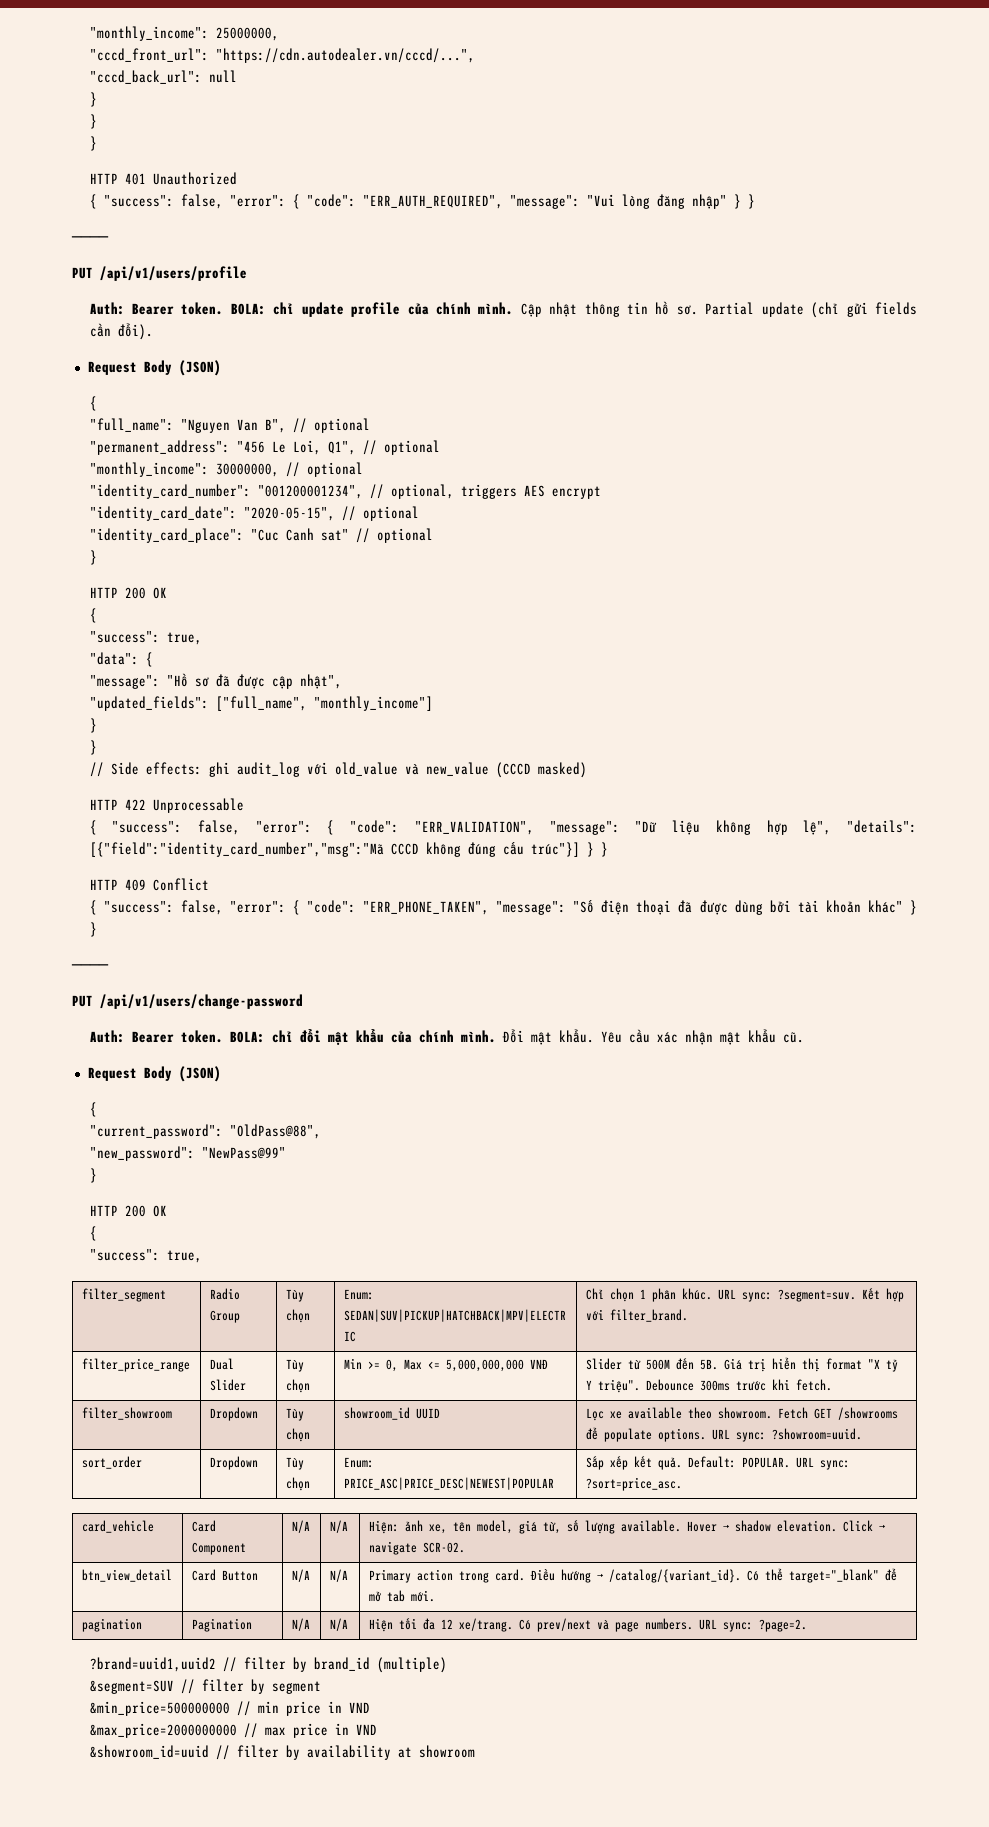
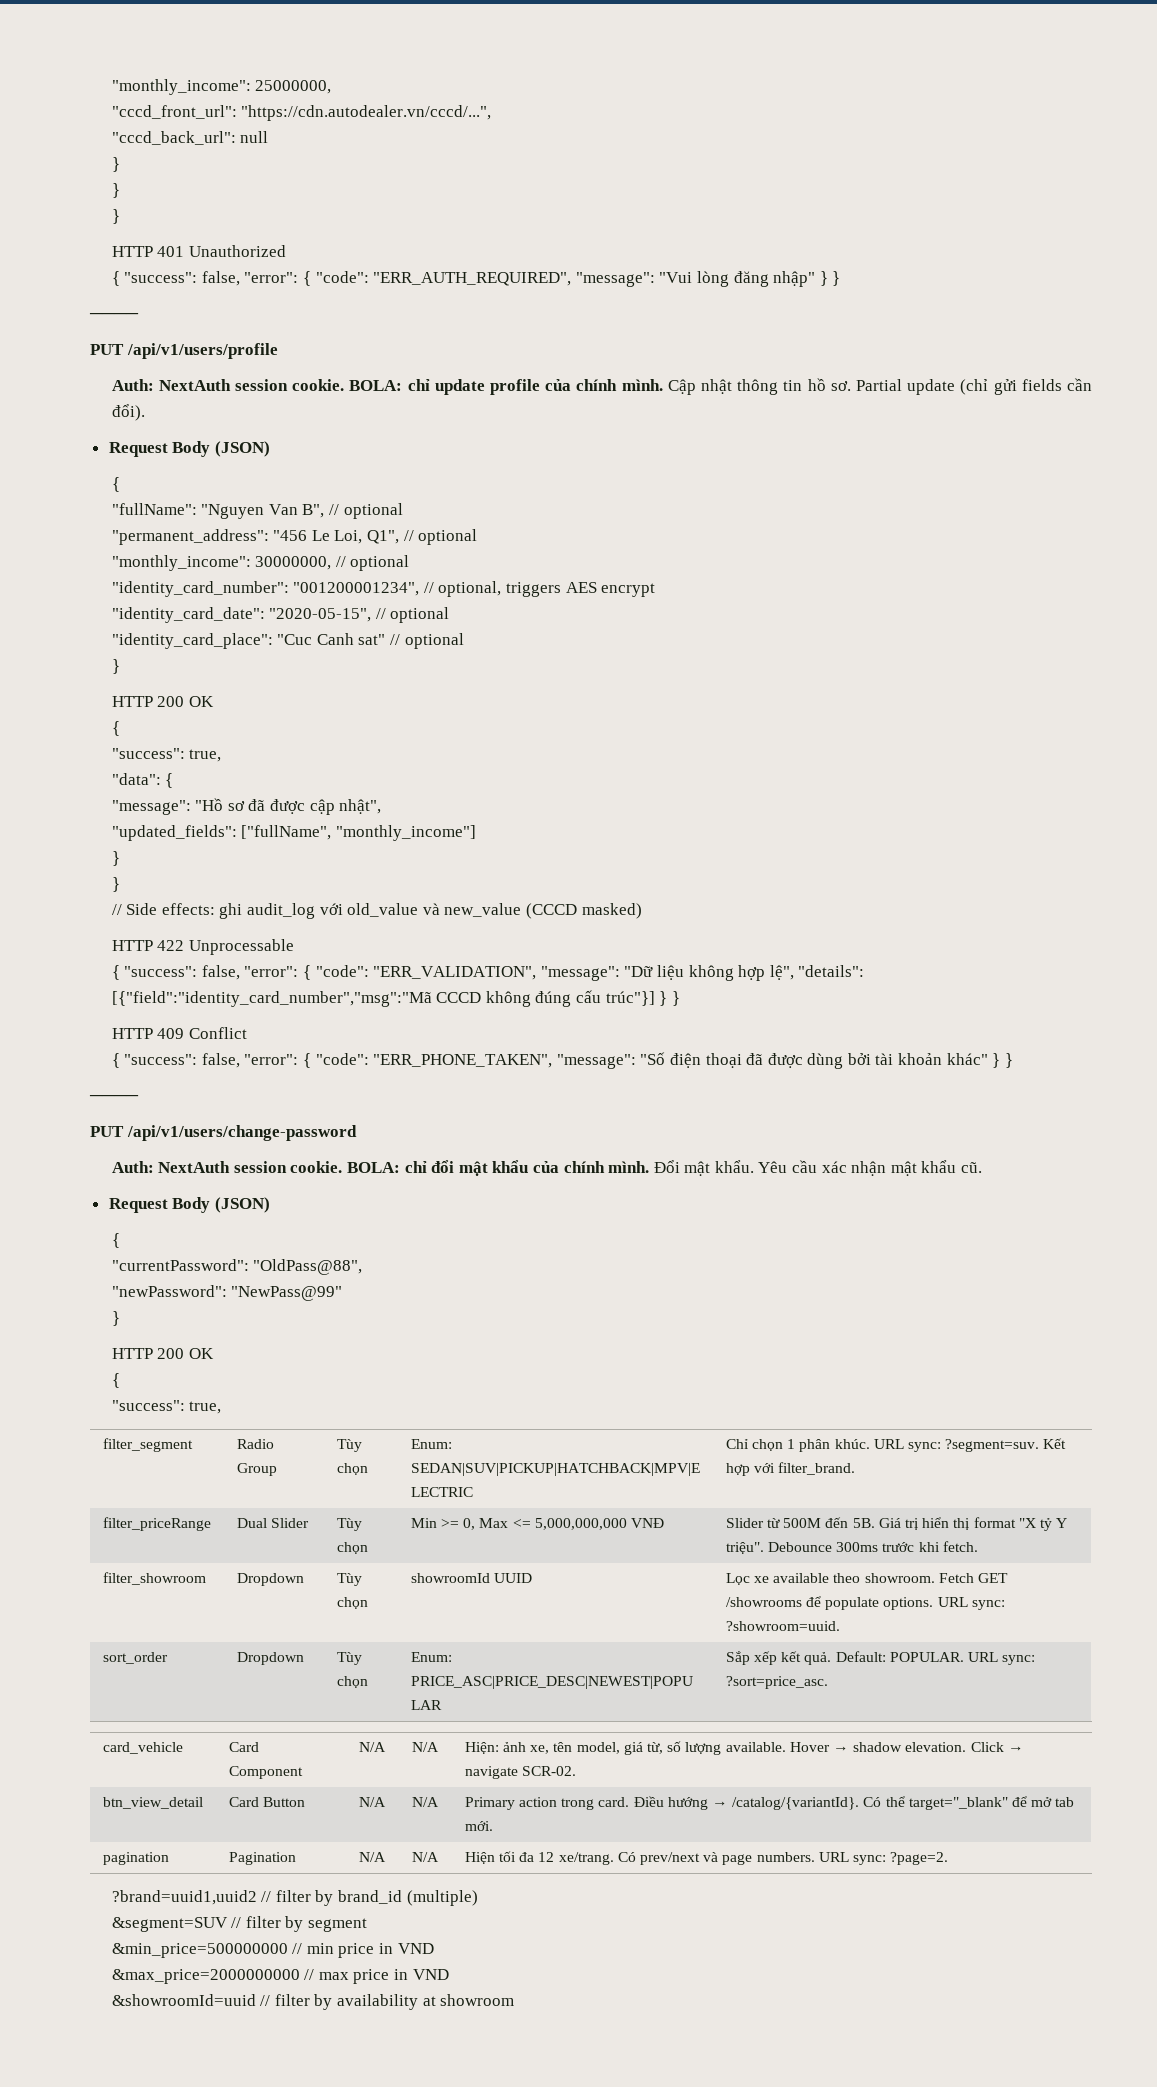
  PUT /api/v1/users/profile
- Auth: Bearer token.
+ Auth: NextAuth session cookie.
- "full_name": "Nguyen Van B", // optional
+ "fullName": "Nguyen Van B", // optional
- "updated_fields": ["full_name", "monthly_income"]
+ "updated_fields": ["fullName", "monthly_income"]
  PUT /api/v1/users/change-password
- Auth: Bearer token.
+ Auth: NextAuth session cookie.
- "current_password": "OldPass@88",
+ "currentPassword": "OldPass@88",
- "new_password": "NewPass@99"
+ "newPassword": "NewPass@99"
- filter_price_range | Dual Slider | Tùy chọn | Min >= 0, Max <= 5,000,000,000 VNĐ | Slider từ 500M đến 5B. Giá trị hiển thị format "X tỷ Y triệu". Debounce 300ms trước khi fetch.
+ filter_priceRange | Dual Slider | Tùy chọn | Min >= 0, Max <= 5,000,000,000 VNĐ | Slider từ 500M đến 5B. Giá trị hiển thị format "X tỷ Y triệu". Debounce 300ms trước khi fetch.
- filter_showroom | Dropdown | Tùy chọn | showroom_id UUID | Lọc xe available theo showroom. Fetch GET /showrooms để populate options. URL sync: ?showroom=uuid.
+ filter_showroom | Dropdown | Tùy chọn | showroomId UUID | Lọc xe available theo showroom. Fetch GET /showrooms để populate options. URL sync: ?showroom=uuid.
- btn_view_detail | Card Button | N/A | N/A | Primary action trong card. Điều hướng → /catalog/{variant_id}. Có thể target="_blank" để mở tab mới.
+ btn_view_detail | Card Button | N/A | N/A | Primary action trong card. Điều hướng → /catalog/{variantId}. Có thể target="_blank" để mở tab mới.
- &showroom_id=uuid // filter by availability at showroom
+ &showroomId=uuid // filter by availability at showroom

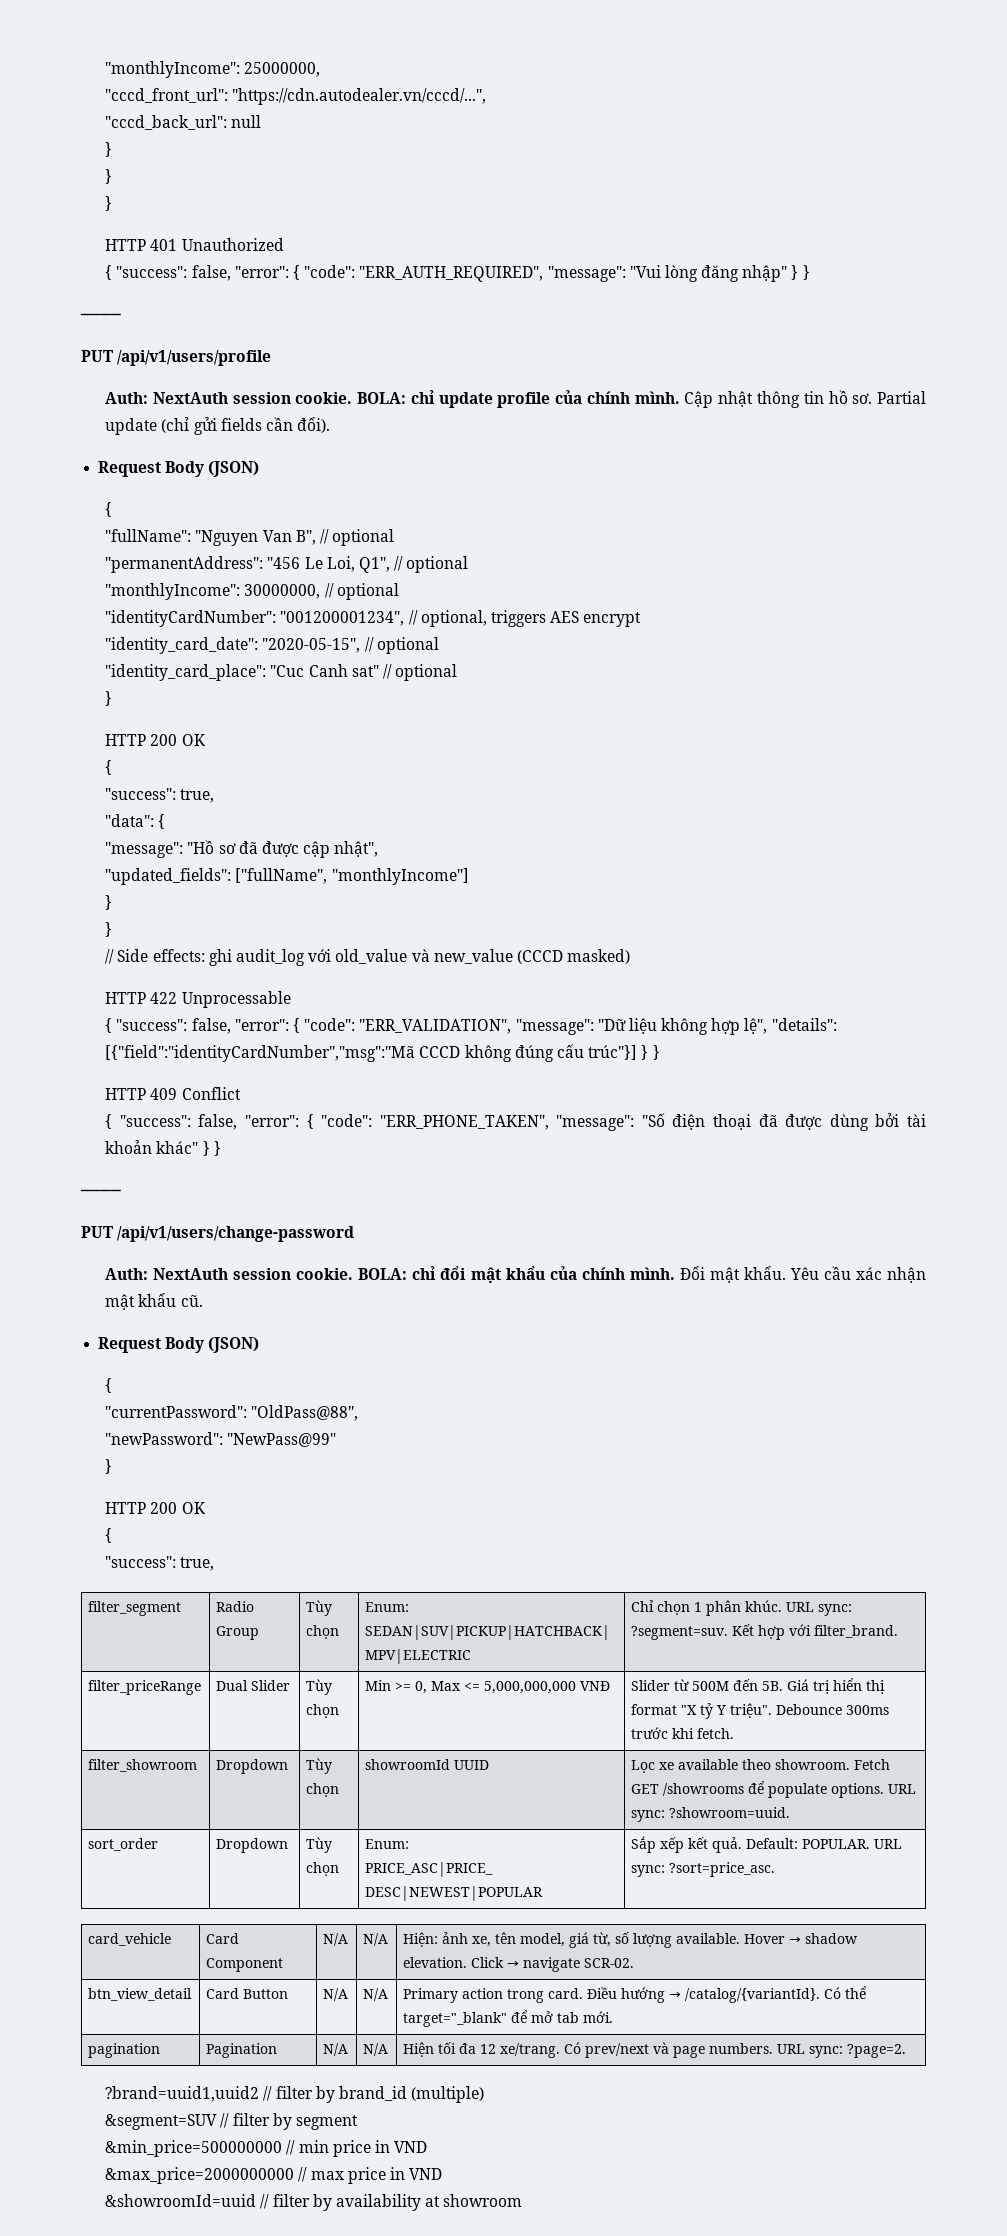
- "monthly_income": 25000000,
+ "monthlyIncome": 25000000,
- "permanent_address": "456 Le Loi, Q1", // optional
+ "permanentAddress": "456 Le Loi, Q1", // optional
- "monthly_income": 30000000, // optional
+ "monthlyIncome": 30000000, // optional
- "identity_card_number": "001200001234", // optional, triggers AES encrypt
+ "identityCardNumber": "001200001234", // optional, triggers AES encrypt
- "updated_fields": ["fullName", "monthly_income"]
+ "updated_fields": ["fullName", "monthlyIncome"]
- { "success": false, "error": { "code": "ERR_VALIDATION", "message": "Dữ liệu không hợp lệ", "details": [{"field":"identity_card_number","msg":"Mã CCCD không đúng cấu trúc"}] } }
+ { "success": false, "error": { "code": "ERR_VALIDATION", "message": "Dữ liệu không hợp lệ", "details": [{"field":"identityCardNumber","msg":"Mã CCCD không đúng cấu trúc"}] } }

